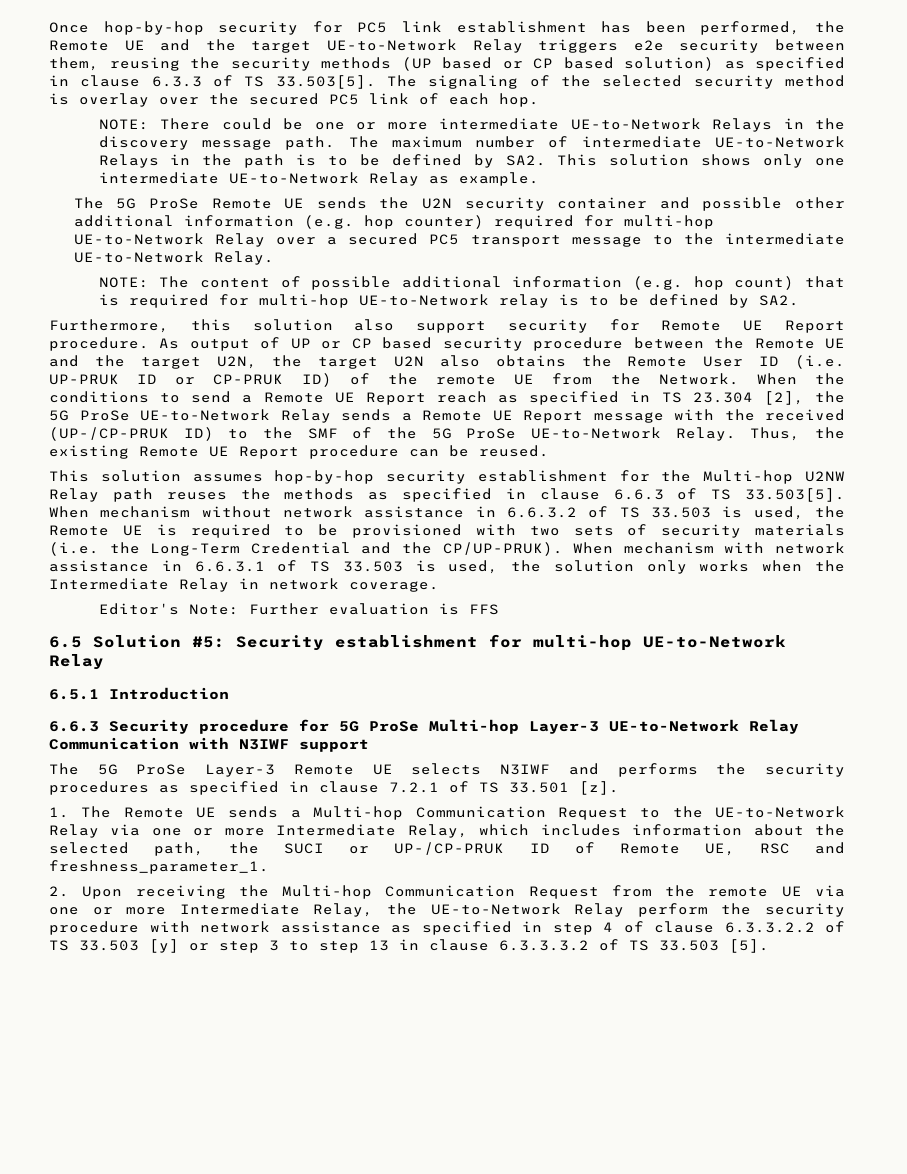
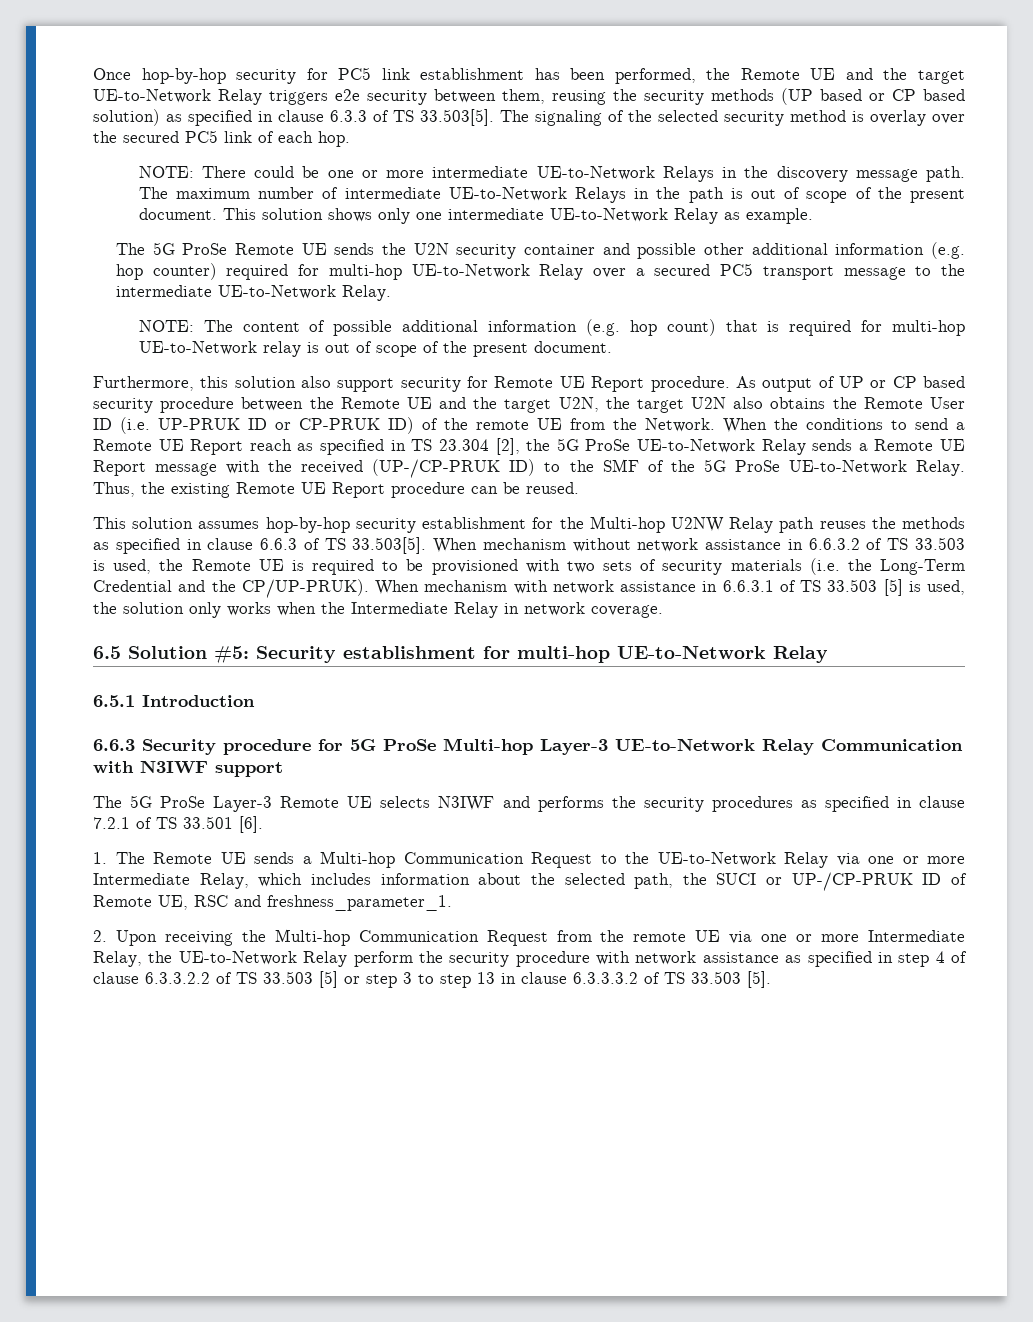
- The maximum number of intermediate UE-to-Network Relays in the path is to be defined by SA2. This solution shows only one intermediate UE-to-Network Relay as example.
+ The maximum number of intermediate UE-to-Network Relays in the path is out of scope of the present document. This solution shows only one intermediate UE-to-Network Relay as example.
- NOTE: The content of possible additional information (e.g. hop count) that is required for multi-hop UE-to-Network relay is to be defined by SA2.
+ NOTE: The content of possible additional information (e.g. hop count) that is required for multi-hop UE-to-Network relay is out of scope of the present document.
- When mechanism with network assistance in 6.6.3.1 of TS 33.503 is used, the solution only works when the Intermediate Relay in network coverage.
+ When mechanism with network assistance in 6.6.3.1 of TS 33.503 [5] is used, the solution only works when the Intermediate Relay in network coverage.
- Editor's Note: Further evaluation is FFS
- The 5G ProSe Layer-3 Remote UE selects N3IWF and performs the security procedures as specified in clause 7.2.1 of TS 33.501 [z].
+ The 5G ProSe Layer-3 Remote UE selects N3IWF and performs the security procedures as specified in clause 7.2.1 of TS 33.501 [6].
- 2. Upon receiving the Multi-hop Communication Request from the remote UE via one or more Intermediate Relay, the UE-to-Network Relay perform the security procedure with network assistance as specified in step 4 of clause 6.3.3.2.2 of TS 33.503 [y] or step 3 to step 13 in clause 6.3.3.3.2 of TS 33.503 [5].
+ 2. Upon receiving the Multi-hop Communication Request from the remote UE via one or more Intermediate Relay, the UE-to-Network Relay perform the security procedure with network assistance as specified in step 4 of clause 6.3.3.2.2 of TS 33.503 [5] or step 3 to step 13 in clause 6.3.3.3.2 of TS 33.503 [5].

